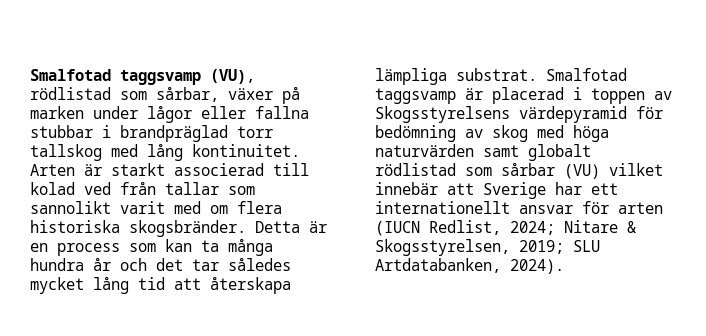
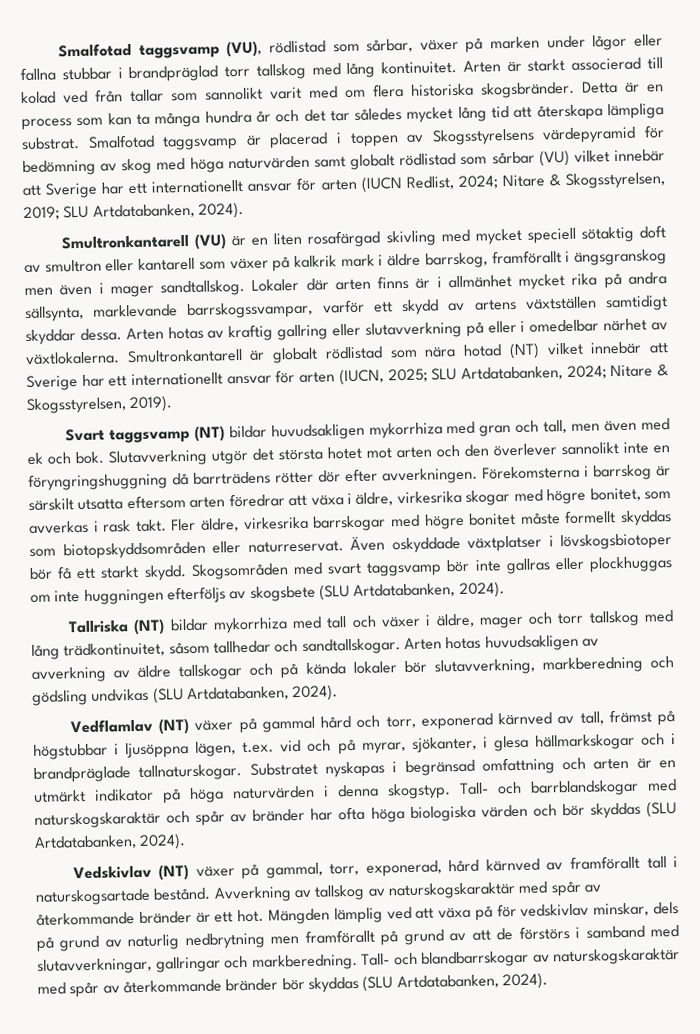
+ Smultronkantarell (VU) är en liten rosafärgad skivling med mycket speciell sötaktig doft av smultron eller kantarell som växer på kalkrik mark i äldre barrskog, framförallt i ängsgranskog men även i mager sandtallskog. Lokaler där arten finns är i allmänhet mycket rika på andra sällsynta, marklevande barrskogssvampar, varför ett skydd av artens växtställen samtidigt skyddar dessa. Arten hotas av kraftig gallring eller slutavverkning på eller i omedelbar närhet av växtlokalerna. Smultronkantarell är globalt rödlistad som nära hotad (NT) vilket innebär att Sverige har ett internationellt ansvar för arten (IUCN, 2025; SLU Artdatabanken, 2024; Nitare & Skogsstyrelsen, 2019).
+ Svart taggsvamp (NT) bildar huvudsakligen mykorrhiza med gran och tall, men även med ek och bok. Slutavverkning utgör det största hotet mot arten och den överlever sannolikt inte en föryngringshuggning då barrträdens rötter dör efter avverkningen. Förekomsterna i barrskog är särskilt utsatta eftersom arten föredrar att växa i äldre, virkesrika skogar med högre bonitet, som avverkas i rask takt. Fler äldre, virkesrika barrskogar med högre bonitet måste formellt skyddas som biotopskyddsområden eller naturreservat. Även oskyddade växtplatser i lövskogsbiotoper bör få ett starkt skydd. Skogsområden med svart taggsvamp bör inte gallras eller plockhuggas om inte huggningen efterföljs av skogsbete (SLU Artdatabanken, 2024).
+ Tallriska (NT) bildar mykorrhiza med tall och växer i äldre, mager och torr tallskog med lång trädkontinuitet, såsom tallhedar och sandtallskogar. Arten hotas huvudsakligen av avverkning av äldre tallskogar och på kända lokaler bör slutavverkning, markberedning och gödsling undvikas (SLU Artdatabanken, 2024).
+ Vedflamlav (NT) växer på gammal hård och torr, exponerad kärnved av tall, främst på högstubbar i ljusöppna lägen, t.ex. vid och på myrar, sjökanter, i glesa hällmarkskogar och i brandpräglade tallnaturskogar. Substratet nyskapas i begränsad omfattning och arten är en utmärkt indikator på höga naturvärden i denna skogstyp. Tall- och barrblandskogar med naturskogskaraktär och spår av bränder har ofta höga biologiska värden och bör skyddas (SLU Artdatabanken, 2024).
+ Vedskivlav (NT) växer på gammal, torr, exponerad, hård kärnved av framförallt tall i naturskogsartade bestånd. Avverkning av tallskog av naturskogskaraktär med spår av återkommande bränder är ett hot. Mängden lämplig ved att växa på för vedskivlav minskar, dels på grund av naturlig nedbrytning men framförallt på grund av att de förstörs i samband med slutavverkningar, gallringar och markberedning. Tall- och blandbarrskogar av naturskogskaraktär med spår av återkommande bränder bör skyddas (SLU Artdatabanken, 2024).

